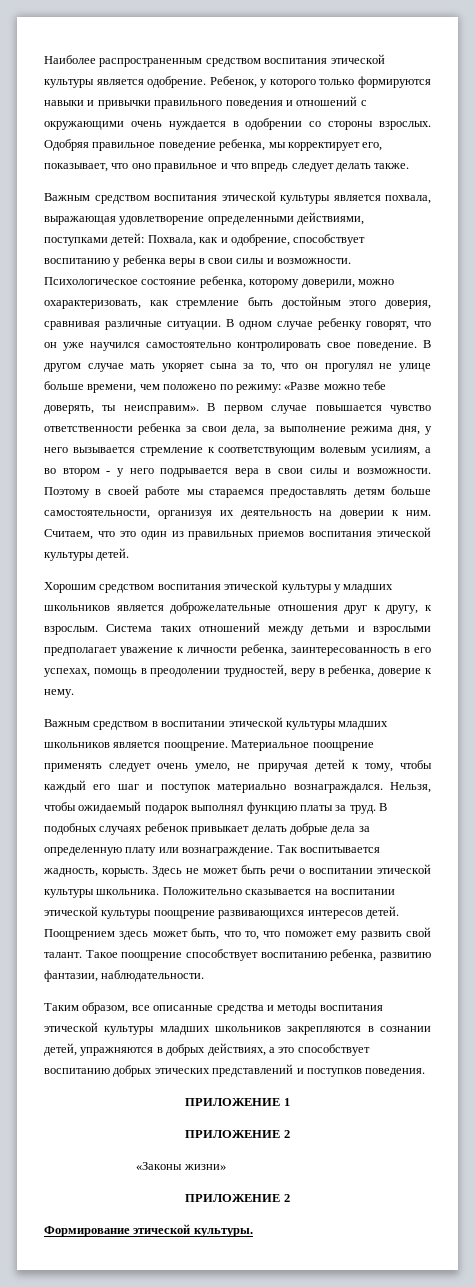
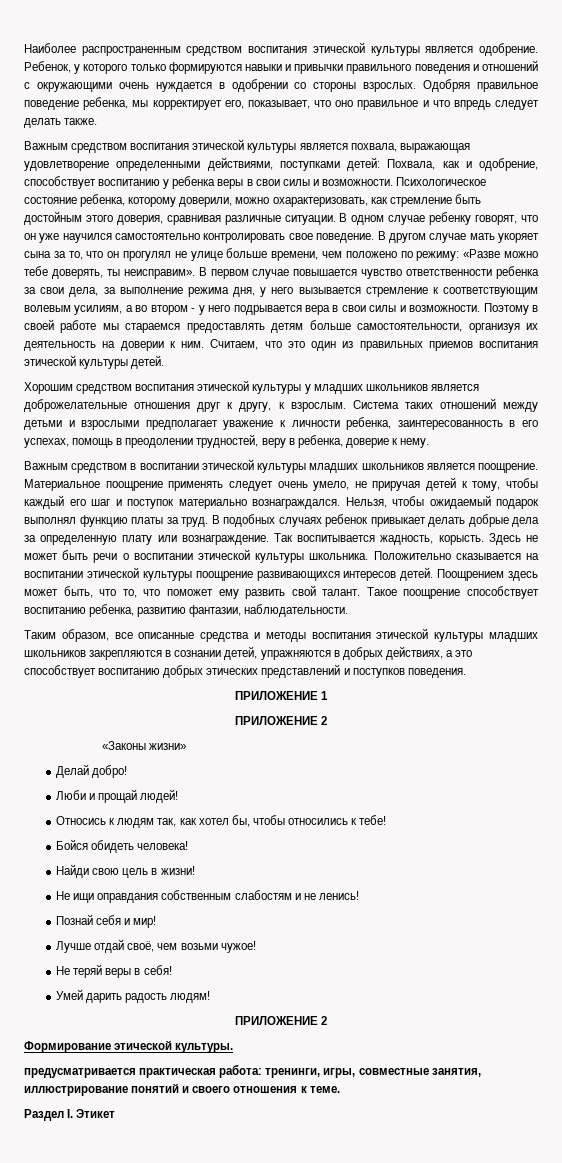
+ Делай добро!
+ Люби и прощай людей!
+ Относись к людям так, как хотел бы, чтобы относились к тебе!
+ Бойся обидеть человека!
+ Найди свою цель в жизни!
+ Не ищи оправдания собственным слабостям и не ленись!
+ Познай себя и мир!
+ Лучше отдай своё, чем возьми чужое!
+ Не теряй веры в себя!
+ Умей дарить радость людям!
+ предусматривается практическая работа: тренинги, игры, совместные занятия, иллюстрирование понятий и своего отношения к теме.
+ Раздел I. Этикет

